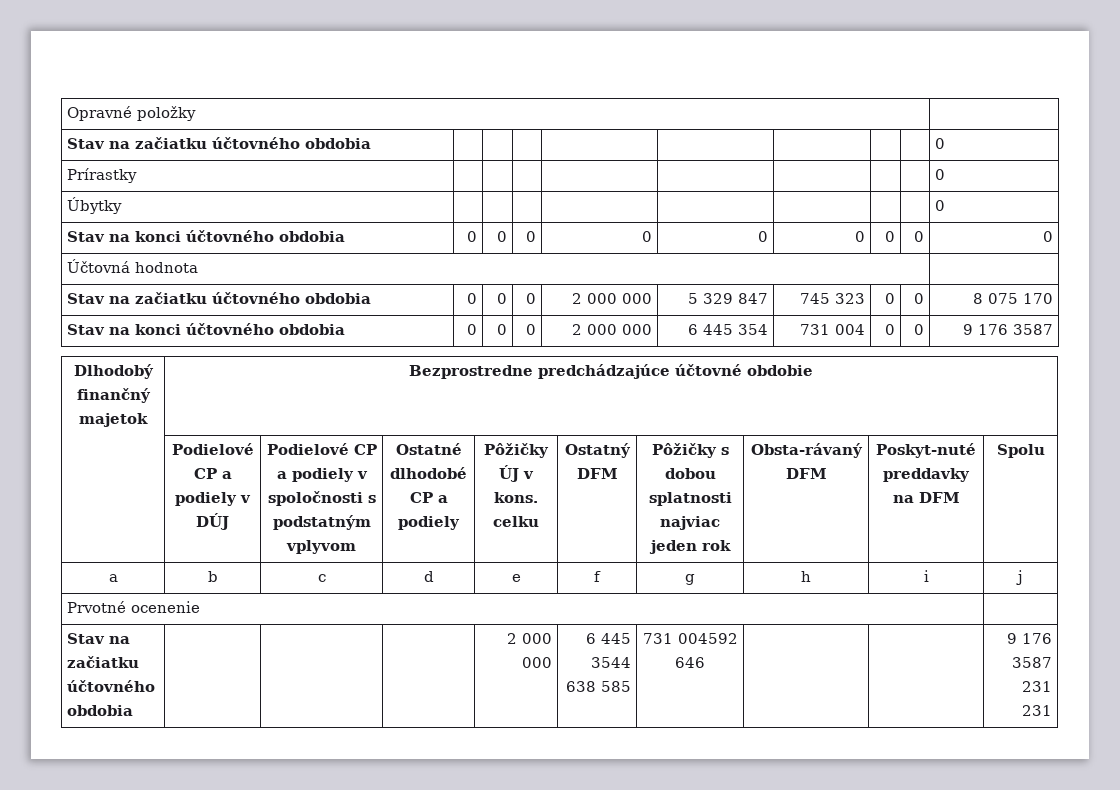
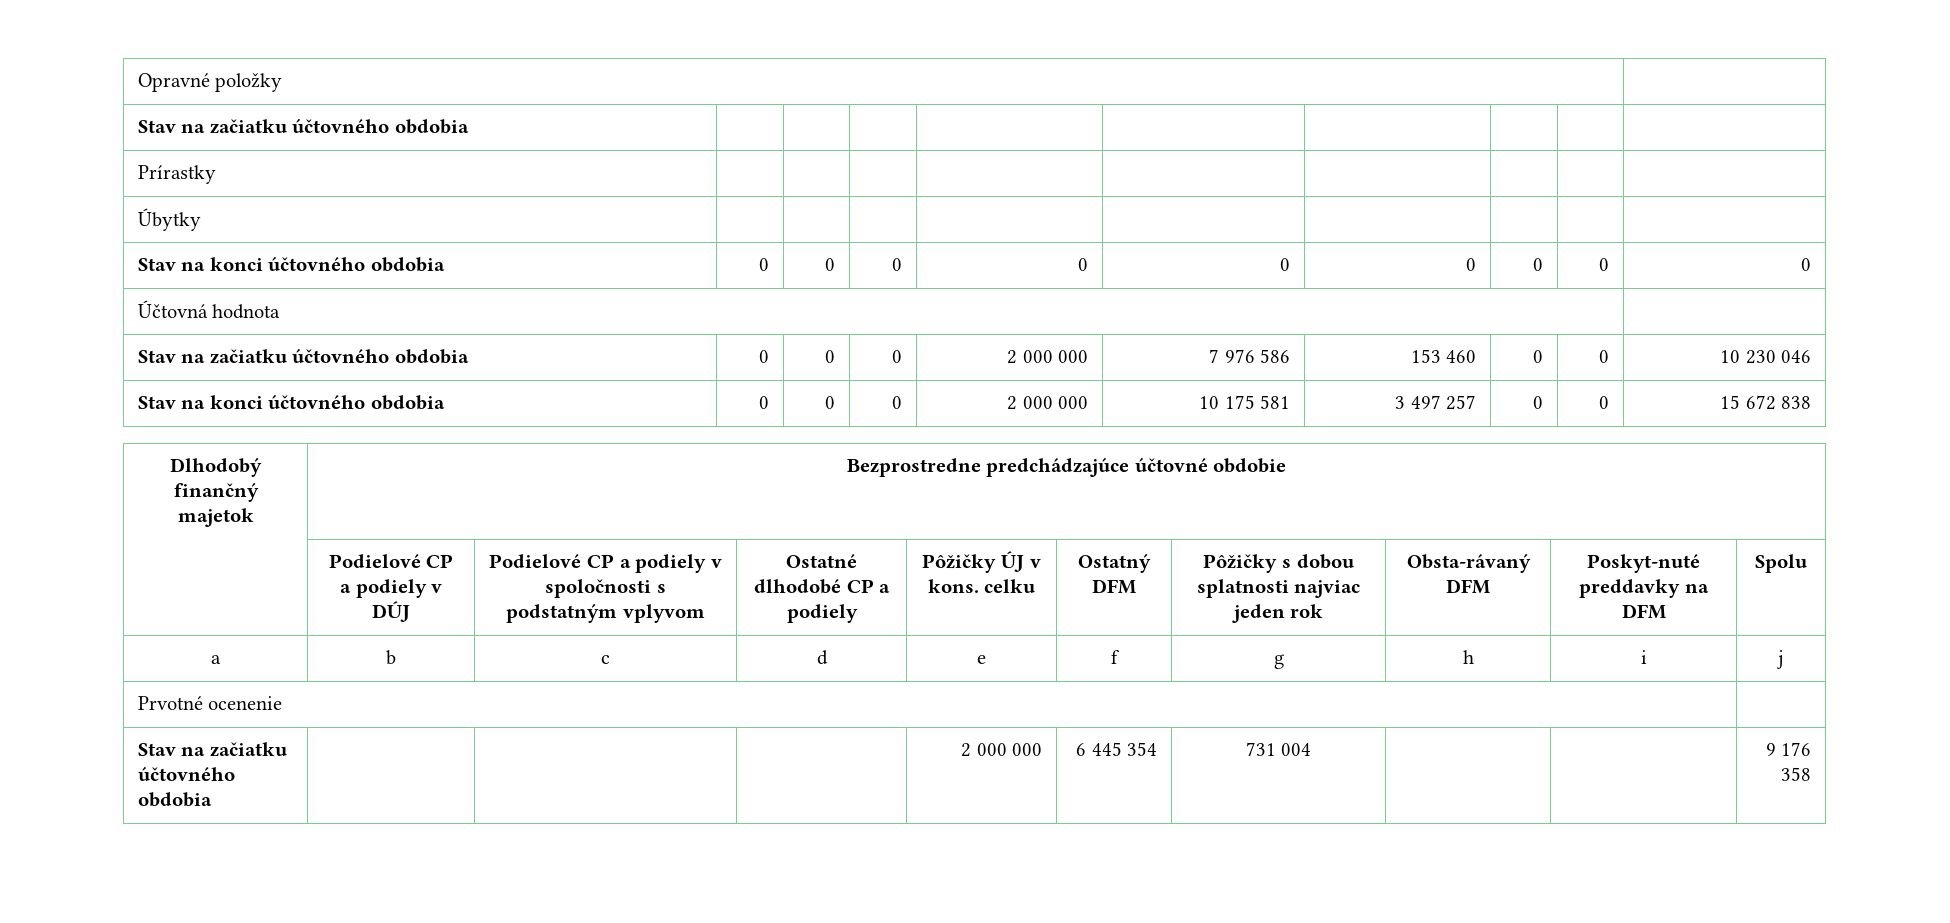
- Stav na začiatku účtovného obdobia | | | | | | | | | 0
+ Stav na začiatku účtovného obdobia | | | | | | | | |
- Prírastky | | | | | | | | | 0
+ Prírastky | | | | | | | | |
- Úbytky | | | | | | | | | 0
+ Úbytky | | | | | | | | |
- Stav na začiatku účtovného obdobia | 0 | 0 | 0 | 2 000 000 | 5 329 847 | 745 323 | 0 | 0 | 8 075 170
+ Stav na začiatku účtovného obdobia | 0 | 0 | 0 | 2 000 000 | 7 976 586 | 153 460 | 0 | 0 | 10 230 046
- Stav na konci účtovného obdobia | 0 | 0 | 0 | 2 000 000 | 6 445 354 | 731 004 | 0 | 0 | 9 176 3587
+ Stav na konci účtovného obdobia | 0 | 0 | 0 | 2 000 000 | 10 175 581 | 3 497 257 | 0 | 0 | 15 672 838
- Stav na začiatku účtovného obdobia | | | | 2 000 000 | 6 445 3544 638 585 | 731 004592 646 | | | 9 176 3587 231 231
+ Stav na začiatku účtovného obdobia | | | | 2 000 000 | 6 445 354 | 731 004 | | | 9 176 358

